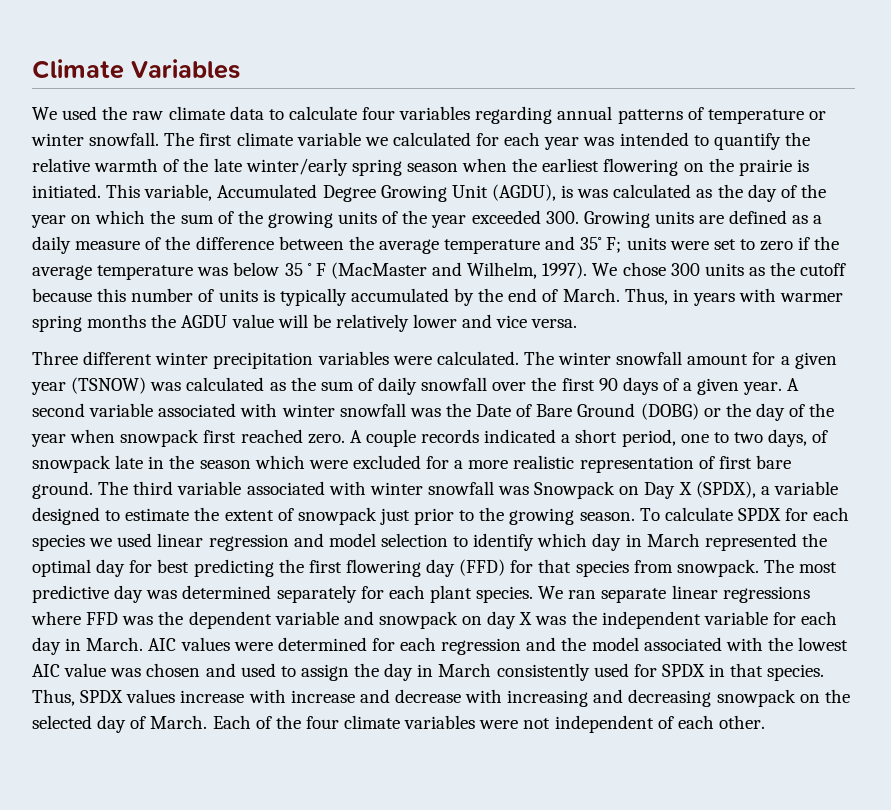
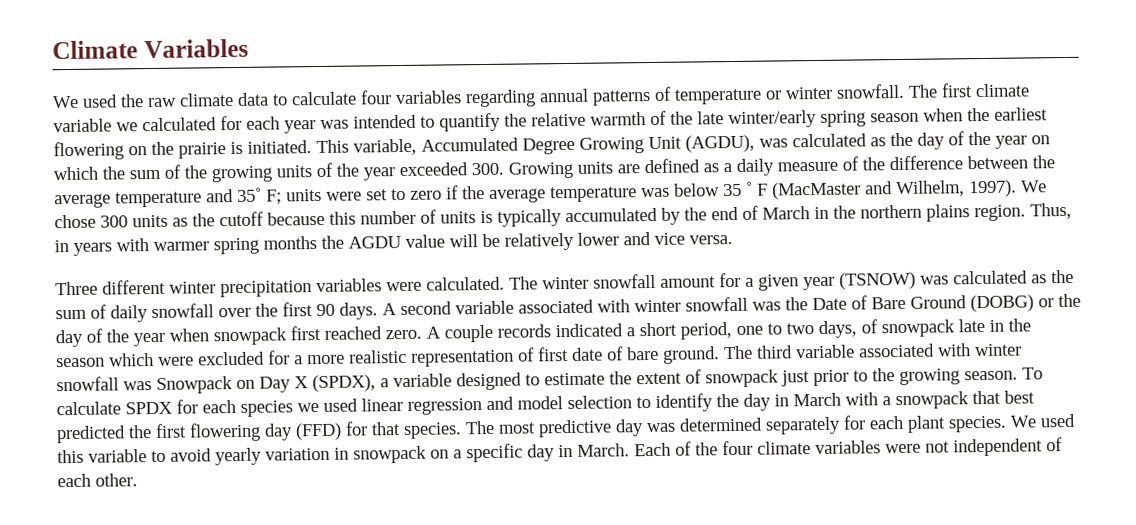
- This variable, Accumulated Degree Growing Unit (AGDU), is was calculated as the day of the year on which the sum of the growing units of the year exceeded 300. Growing units are defined as a daily measure of the difference between the average temperature and 35˚ F;
+ This variable, Accumulated Degree Growing Unit (AGDU), was calculated as the day of the year on which the sum of the growing units of the year exceeded 300. Growing units are defined as a daily measure of the difference between the average temperature and 35˚ F;
- We chose 300 units as the cutoff because this number of units is typically accumulated by the end of March.
+ We chose 300 units as the cutoff because this number of units is typically accumulated by the end of March in the northern plains region.
- The winter snowfall amount for a given year (TSNOW) was calculated as the sum of daily snowfall over the first 90 days of a given year.
+ The winter snowfall amount for a given year (TSNOW) was calculated as the sum of daily snowfall over the first 90 days.
- A couple records indicated a short period, one to two days, of snowpack late in the season which were excluded for a more realistic representation of first bare ground.
+ A couple records indicated a short period, one to two days, of snowpack late in the season which were excluded for a more realistic representation of first date of bare ground.
- To calculate SPDX for each species we used linear regression and model selection to identify which day in March represented the optimal day for best predicting the first flowering day (FFD) for that species from snowpack.
+ To calculate SPDX for each species we used linear regression and model selection to identify the day in March with a snowpack that best predicted the first flowering day (FFD) for that species.
- We ran separate linear regressions where FFD was the dependent variable and snowpack on day X was the independent variable for each day in March. AIC values were determined for each regression and the model associated with the lowest AIC value was chosen and used to assign the day in March consistently used for SPDX in that species. Thus, SPDX values increase with increase and decrease with increasing and decreasing snowpack on the selected day of March.
+ We used this variable to avoid yearly variation in snowpack on a specific day in March.

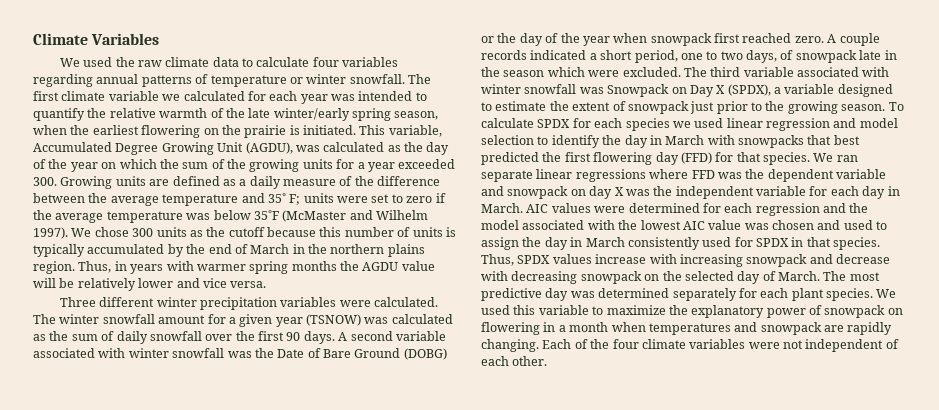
- The first climate variable we calculated for each year was intended to quantify the relative warmth of the late winter/early spring season when the earliest flowering on the prairie is initiated.
+ The first climate variable we calculated for each year was intended to quantify the relative warmth of the late winter/early spring season, when the earliest flowering on the prairie is initiated.
- This variable, Accumulated Degree Growing Unit (AGDU), was calculated as the day of the year on which the sum of the growing units of the year exceeded 300. Growing units are defined as a daily measure of the difference between the average temperature and 35˚ F; units were set to zero if the average temperature was below 35 ˚ F (MacMaster and Wilhelm, 1997).
+ This variable, Accumulated Degree Growing Unit (AGDU), was calculated as the day of the year on which the sum of the growing units for a year exceeded 300. Growing units are defined as a daily measure of the difference between the average temperature and 35˚ F; units were set to zero if the average temperature was below 35˚F (McMaster and Wilhelm 1997).
- A couple records indicated a short period, one to two days, of snowpack late in the season which were excluded for a more realistic representation of first date of bare ground.
+ A couple records indicated a short period, one to two days, of snowpack late in the season which were excluded.
- To calculate SPDX for each species we used linear regression and model selection to identify the day in March with a snowpack that best predicted the first flowering day (FFD) for that species.
+ To calculate SPDX for each species we used linear regression and model selection to identify the day in March with snowpacks that best predicted the first flowering day (FFD) for that species.
+ We ran separate linear regressions where FFD was the dependent variable and snowpack on day X was the independent variable for each day in March. AIC values were determined for each regression and the model associated with the lowest AIC value was chosen and used to assign the day in March consistently used for SPDX in that species. Thus, SPDX values increase with increasing snowpack and decrease with decreasing snowpack on the selected day of March.
- We used this variable to avoid yearly variation in snowpack on a specific day in March.
+ We used this variable to maximize the explanatory power of snowpack on flowering in a month when temperatures and snowpack are rapidly changing.

